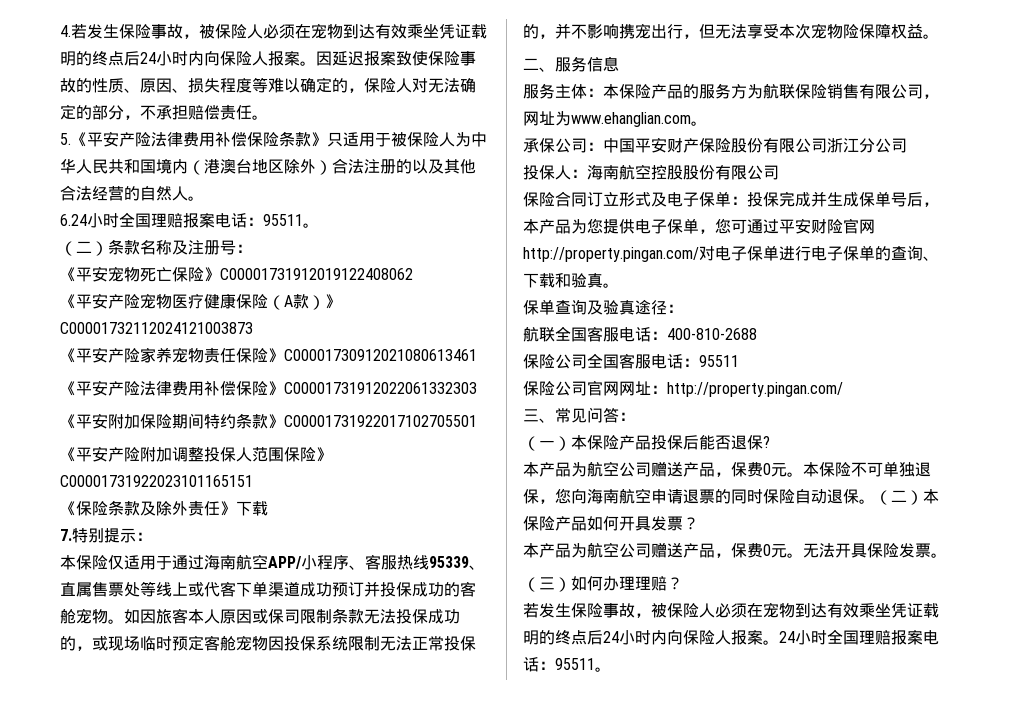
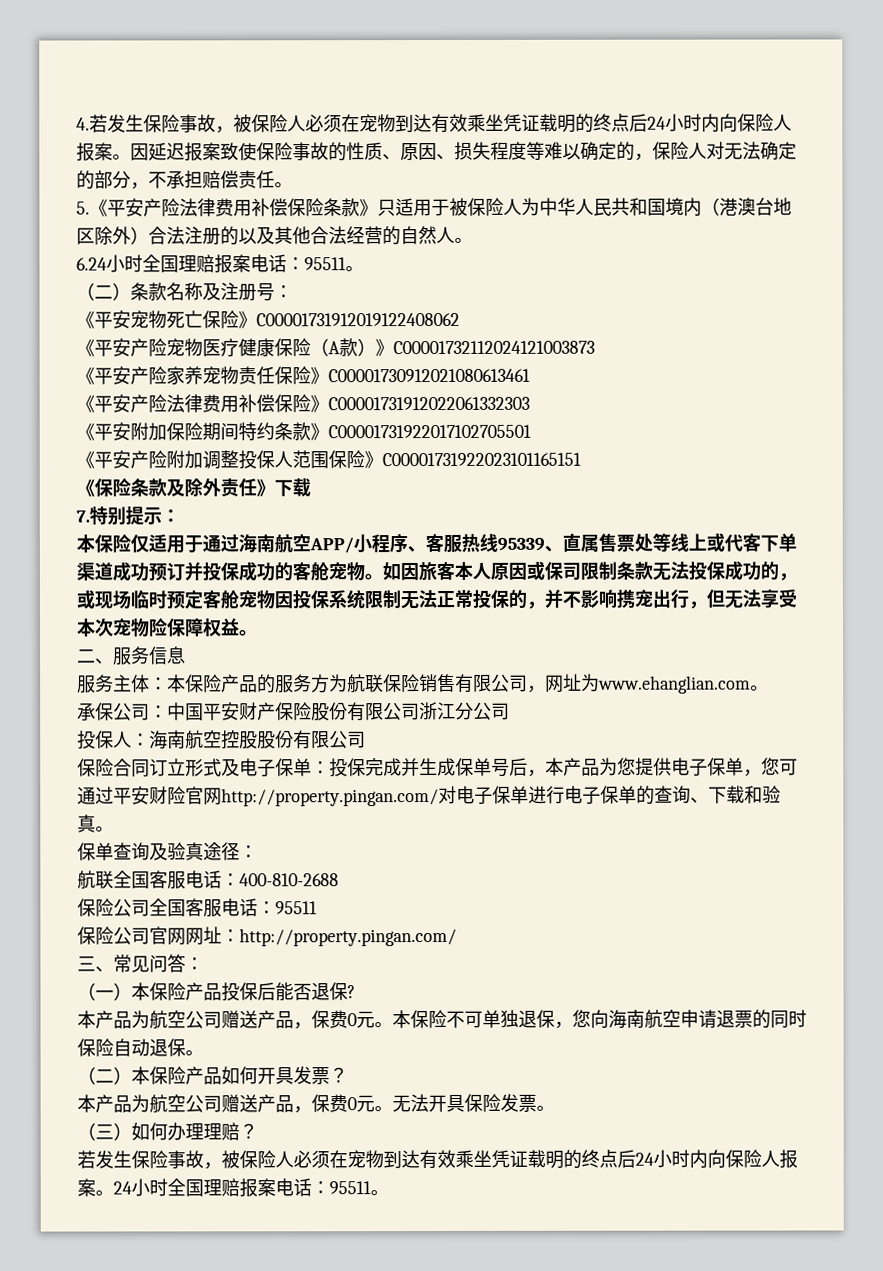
- 本保险不可单独退保，您向海南航空申请退票的同时保险自动退保。（二）本保险产品如何开具发票？
+ 本保险不可单独退保，您向海南航空申请退票的同时保险自动退保。
+ （二）本保险产品如何开具发票？

